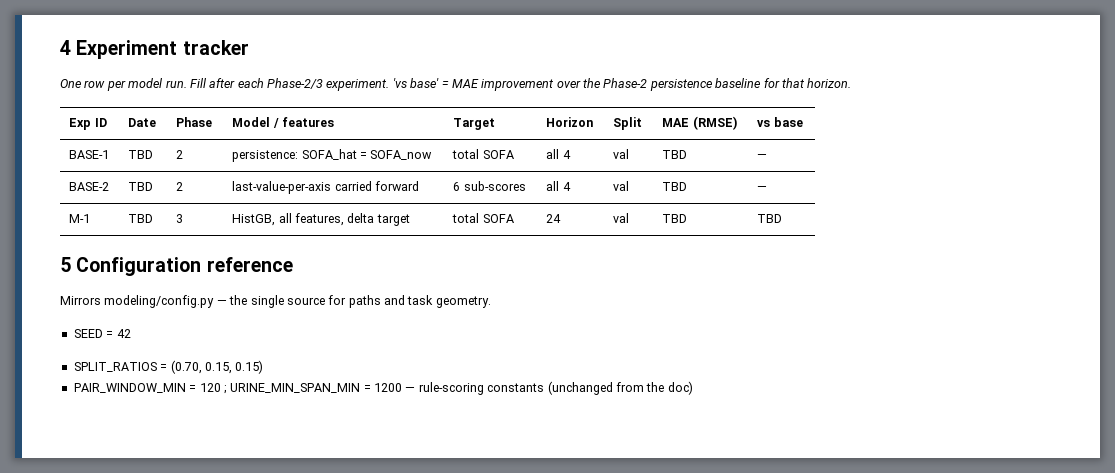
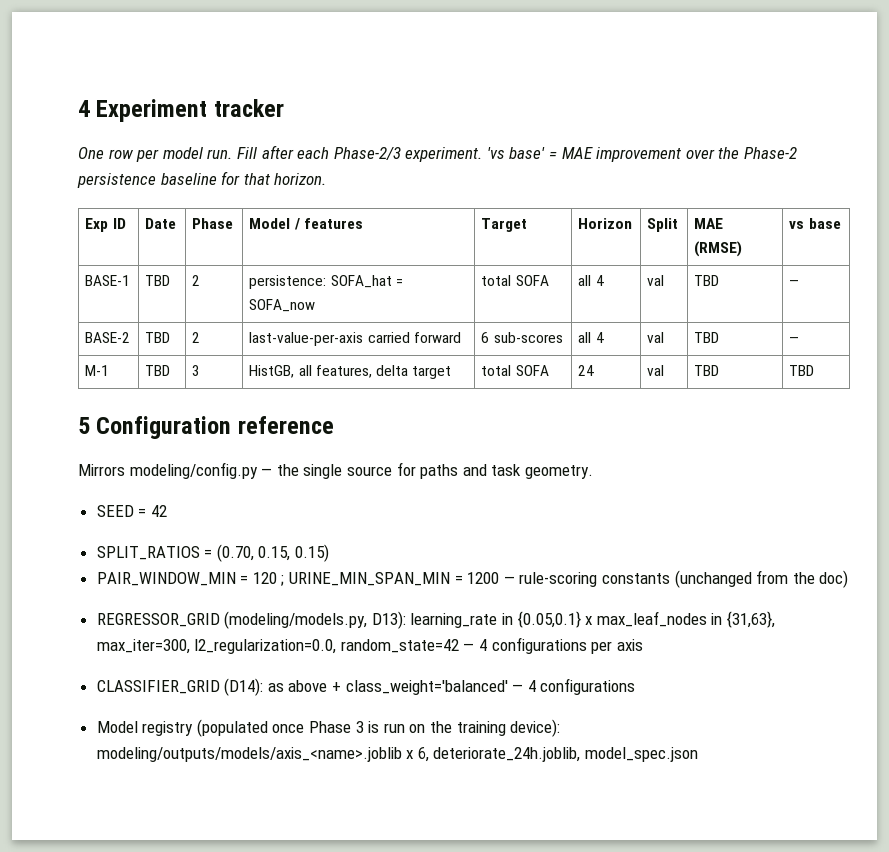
+ REGRESSOR_GRID (modeling/models.py, D13): learning_rate in {0.05,0.1} x max_leaf_nodes in {31,63}, max_iter=300, l2_regularization=0.0, random_state=42 — 4 configurations per axis
+ CLASSIFIER_GRID (D14): as above + class_weight='balanced' — 4 configurations
+ Model registry (populated once Phase 3 is run on the training device): modeling/outputs/models/axis_<name>.joblib x 6, deteriorate_24h.joblib, model_spec.json

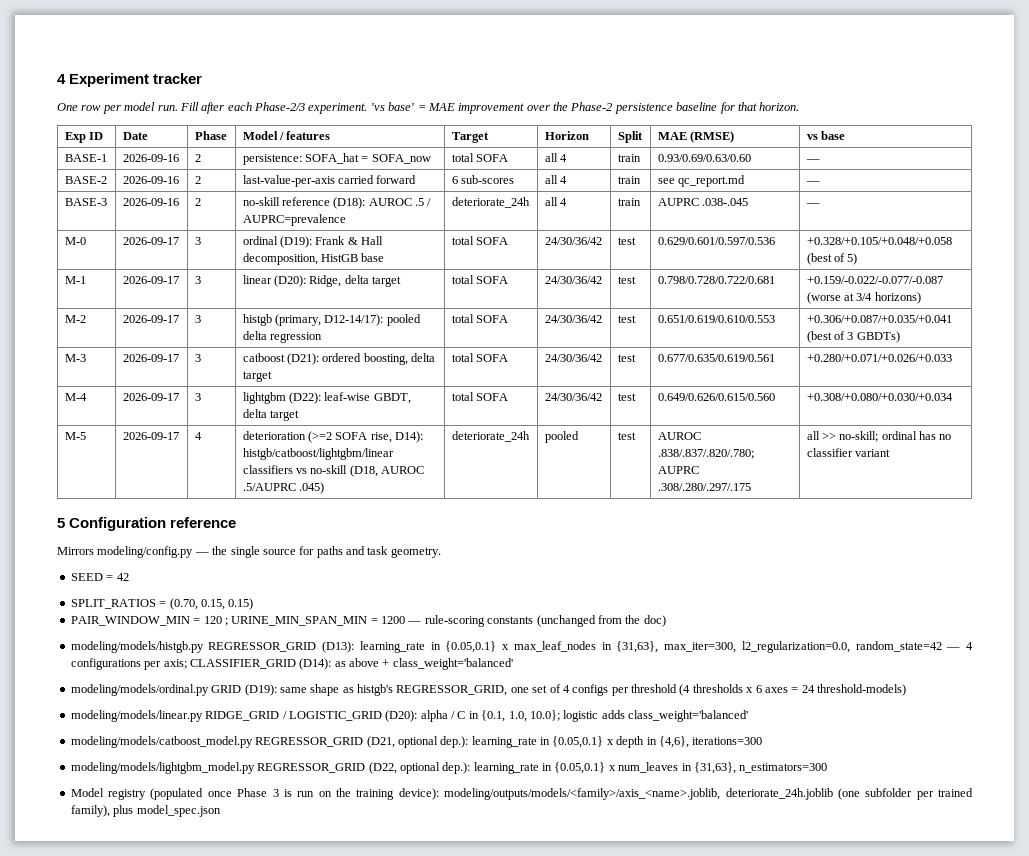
- BASE-1 | TBD | 2 | persistence: SOFA_hat = SOFA_now | total SOFA | all 4 | val | TBD | —
+ BASE-1 | 2026-09-16 | 2 | persistence: SOFA_hat = SOFA_now | total SOFA | all 4 | train | 0.93/0.69/0.63/0.60 | —
- BASE-2 | TBD | 2 | last-value-per-axis carried forward | 6 sub-scores | all 4 | val | TBD | —
- M-1 | TBD | 3 | HistGB, all features, delta target | total SOFA | 24 | val | TBD | TBD
+ BASE-2 | 2026-09-16 | 2 | last-value-per-axis carried forward | 6 sub-scores | all 4 | train | see qc_report.md | —
+ BASE-3 | 2026-09-16 | 2 | no-skill reference (D18): AUROC .5 / AUPRC=prevalence | deteriorate_24h | all 4 | train | AUPRC .038-.045 | —
+ M-0 | 2026-09-17 | 3 | ordinal (D19): Frank & Hall decomposition, HistGB base | total SOFA | 24/30/36/42 | test | 0.629/0.601/0.597/0.536 | +0.328/+0.105/+0.048/+0.058 (best of 5)
+ M-1 | 2026-09-17 | 3 | linear (D20): Ridge, delta target | total SOFA | 24/30/36/42 | test | 0.798/0.728/0.722/0.681 | +0.159/-0.022/-0.077/-0.087 (worse at 3/4 horizons)
+ M-2 | 2026-09-17 | 3 | histgb (primary, D12-14/17): pooled delta regression | total SOFA | 24/30/36/42 | test | 0.651/0.619/0.610/0.553 | +0.306/+0.087/+0.035/+0.041 (best of 3 GBDTs)
+ M-3 | 2026-09-17 | 3 | catboost (D21): ordered boosting, delta target | total SOFA | 24/30/36/42 | test | 0.677/0.635/0.619/0.561 | +0.280/+0.071/+0.026/+0.033
+ M-4 | 2026-09-17 | 3 | lightgbm (D22): leaf-wise GBDT, delta target | total SOFA | 24/30/36/42 | test | 0.649/0.626/0.615/0.560 | +0.308/+0.080/+0.030/+0.034
+ M-5 | 2026-09-17 | 4 | deterioration (>=2 SOFA rise, D14): histgb/catboost/lightgbm/linear classifiers vs no-skill (D18, AUROC .5/AUPRC .045) | deteriorate_24h | pooled | test | AUROC .838/.837/.820/.780; AUPRC .308/.280/.297/.175 | all >> no-skill; ordinal has no classifier variant
- REGRESSOR_GRID (modeling/models.py, D13): learning_rate in {0.05,0.1} x max_leaf_nodes in {31,63}, max_iter=300, l2_regularization=0.0, random_state=42 — 4 configurations per axis
- CLASSIFIER_GRID (D14): as above + class_weight='balanced' — 4 configurations
+ modeling/models/histgb.py REGRESSOR_GRID (D13): learning_rate in {0.05,0.1} x max_leaf_nodes in {31,63}, max_iter=300, l2_regularization=0.0, random_state=42 — 4 configurations per axis; CLASSIFIER_GRID (D14): as above + class_weight='balanced'
+ modeling/models/ordinal.py GRID (D19): same shape as histgb's REGRESSOR_GRID, one set of 4 configs per threshold (4 thresholds x 6 axes = 24 threshold-models)
+ modeling/models/linear.py RIDGE_GRID / LOGISTIC_GRID (D20): alpha / C in {0.1, 1.0, 10.0}; logistic adds class_weight='balanced'
+ modeling/models/catboost_model.py REGRESSOR_GRID (D21, optional dep.): learning_rate in {0.05,0.1} x depth in {4,6}, iterations=300
+ modeling/models/lightgbm_model.py REGRESSOR_GRID (D22, optional dep.): learning_rate in {0.05,0.1} x num_leaves in {31,63}, n_estimators=300
- Model registry (populated once Phase 3 is run on the training device): modeling/outputs/models/axis_<name>.joblib x 6, deteriorate_24h.joblib, model_spec.json
+ Model registry (populated once Phase 3 is run on the training device): modeling/outputs/models/<family>/axis_<name>.joblib, deteriorate_24h.joblib (one subfolder per trained family), plus model_spec.json

